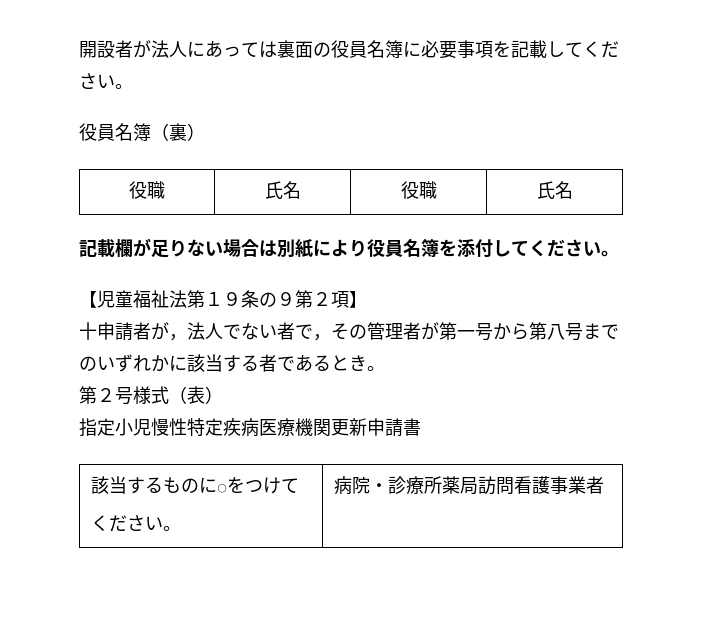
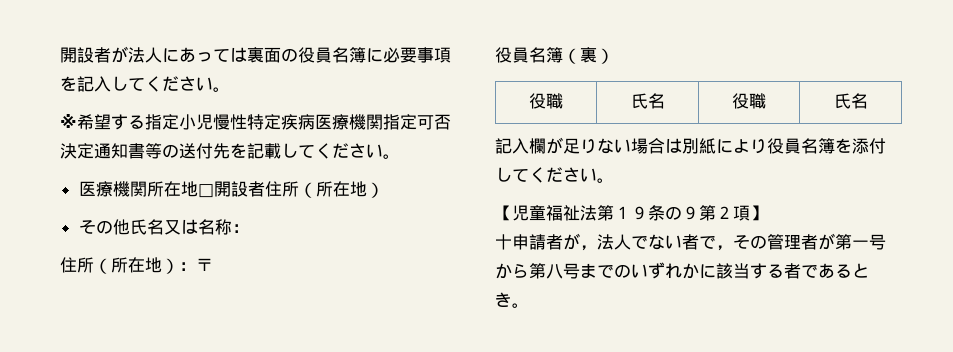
- 開設者が法人にあっては裏面の役員名簿に必要事項を記載してください。
+ 開設者が法人にあっては裏面の役員名簿に必要事項を記入してください。
+ ※希望する指定小児慢性特定疾病医療機関指定可否決定通知書等の送付先を記載してください。
+ 医療機関所在地□開設者住所（所在地）
+ その他氏名又は名称：
+ 住所（所在地）：〒
- 記載欄が足りない場合は別紙により役員名簿を添付してください。
+ 記入欄が足りない場合は別紙により役員名簿を添付してください。
- 第２号様式（表）
- 指定小児慢性特定疾病医療機関更新申請書
- 該当するものに○をつけて
- ください。 | 病院・診療所薬局訪問看護事業者

